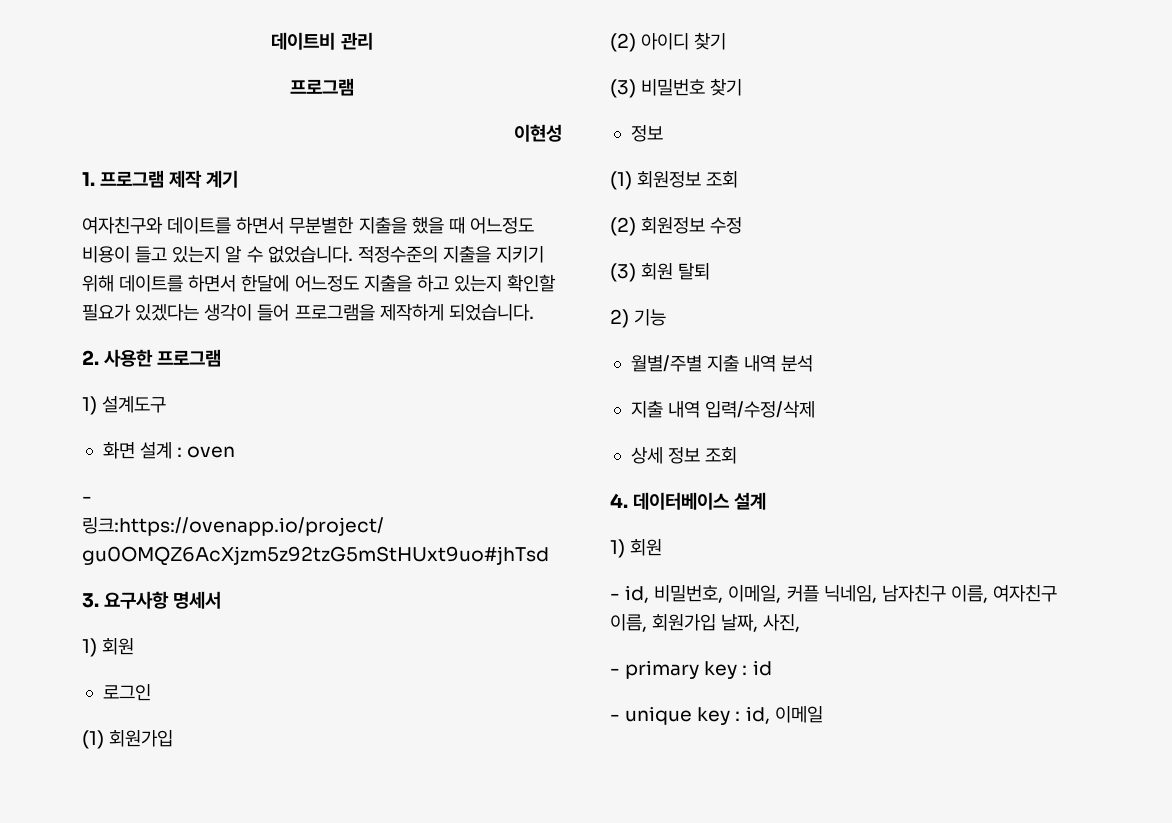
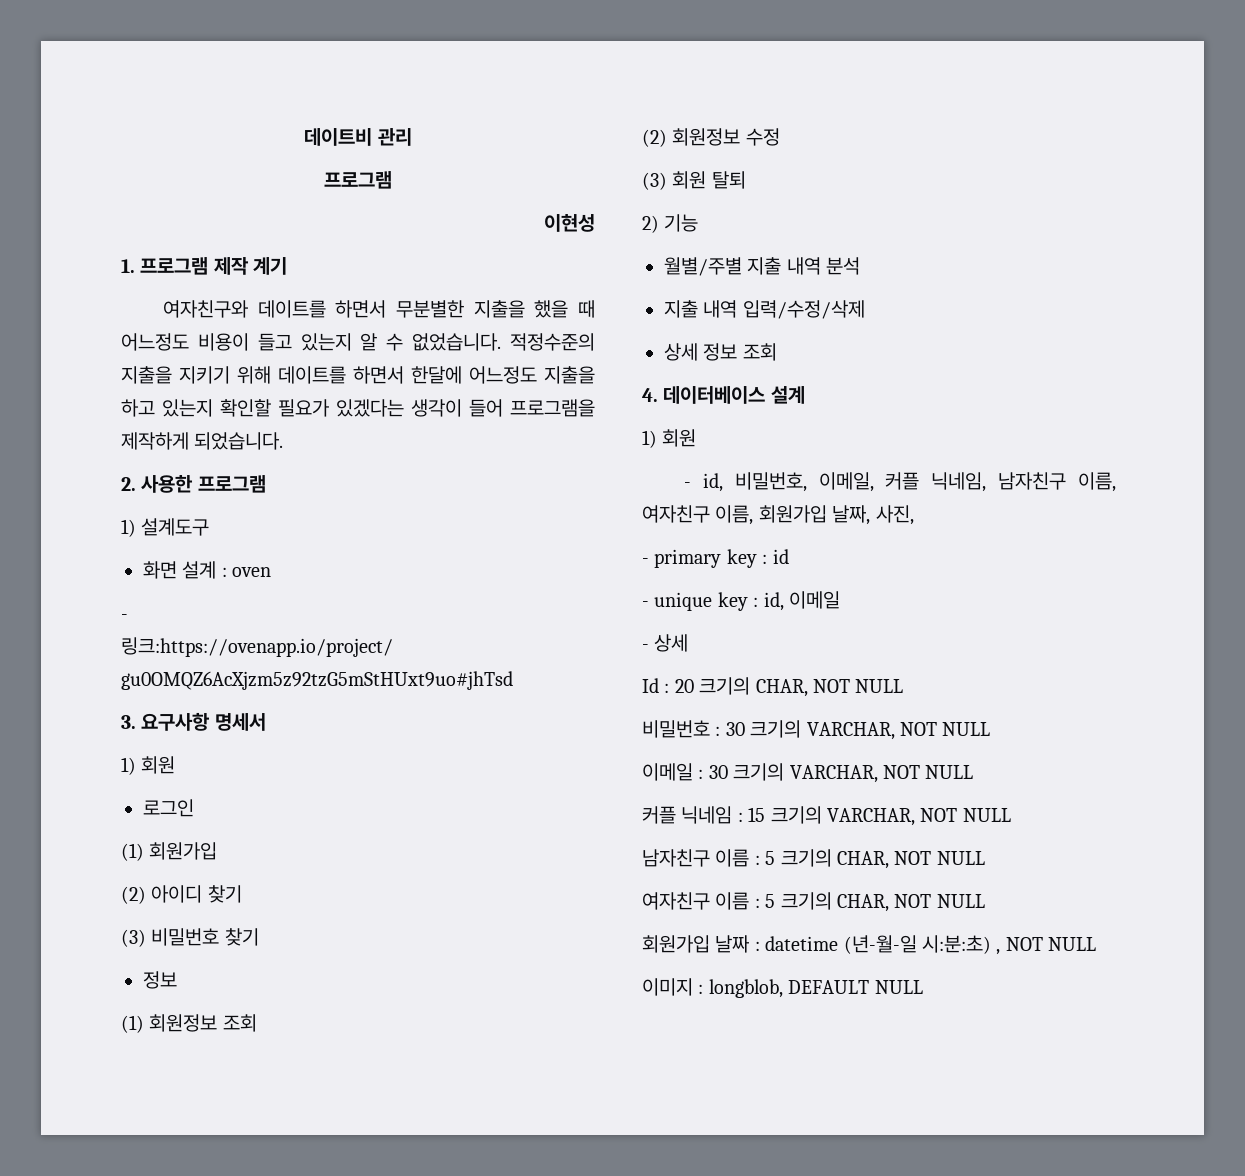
+ - 상세
+ Id : 20 크기의 CHAR, NOT NULL
+ 비밀번호 : 30 크기의 VARCHAR, NOT NULL
+ 이메일 : 30 크기의 VARCHAR, NOT NULL
+ 커플 닉네임 : 15 크기의 VARCHAR, NOT NULL
+ 남자친구 이름 : 5 크기의 CHAR, NOT NULL
+ 여자친구 이름 : 5 크기의 CHAR, NOT NULL
+ 회원가입 날짜 : datetime (년-월-일 시:분:초) , NOT NULL
+ 이미지 : longblob, DEFAULT NULL

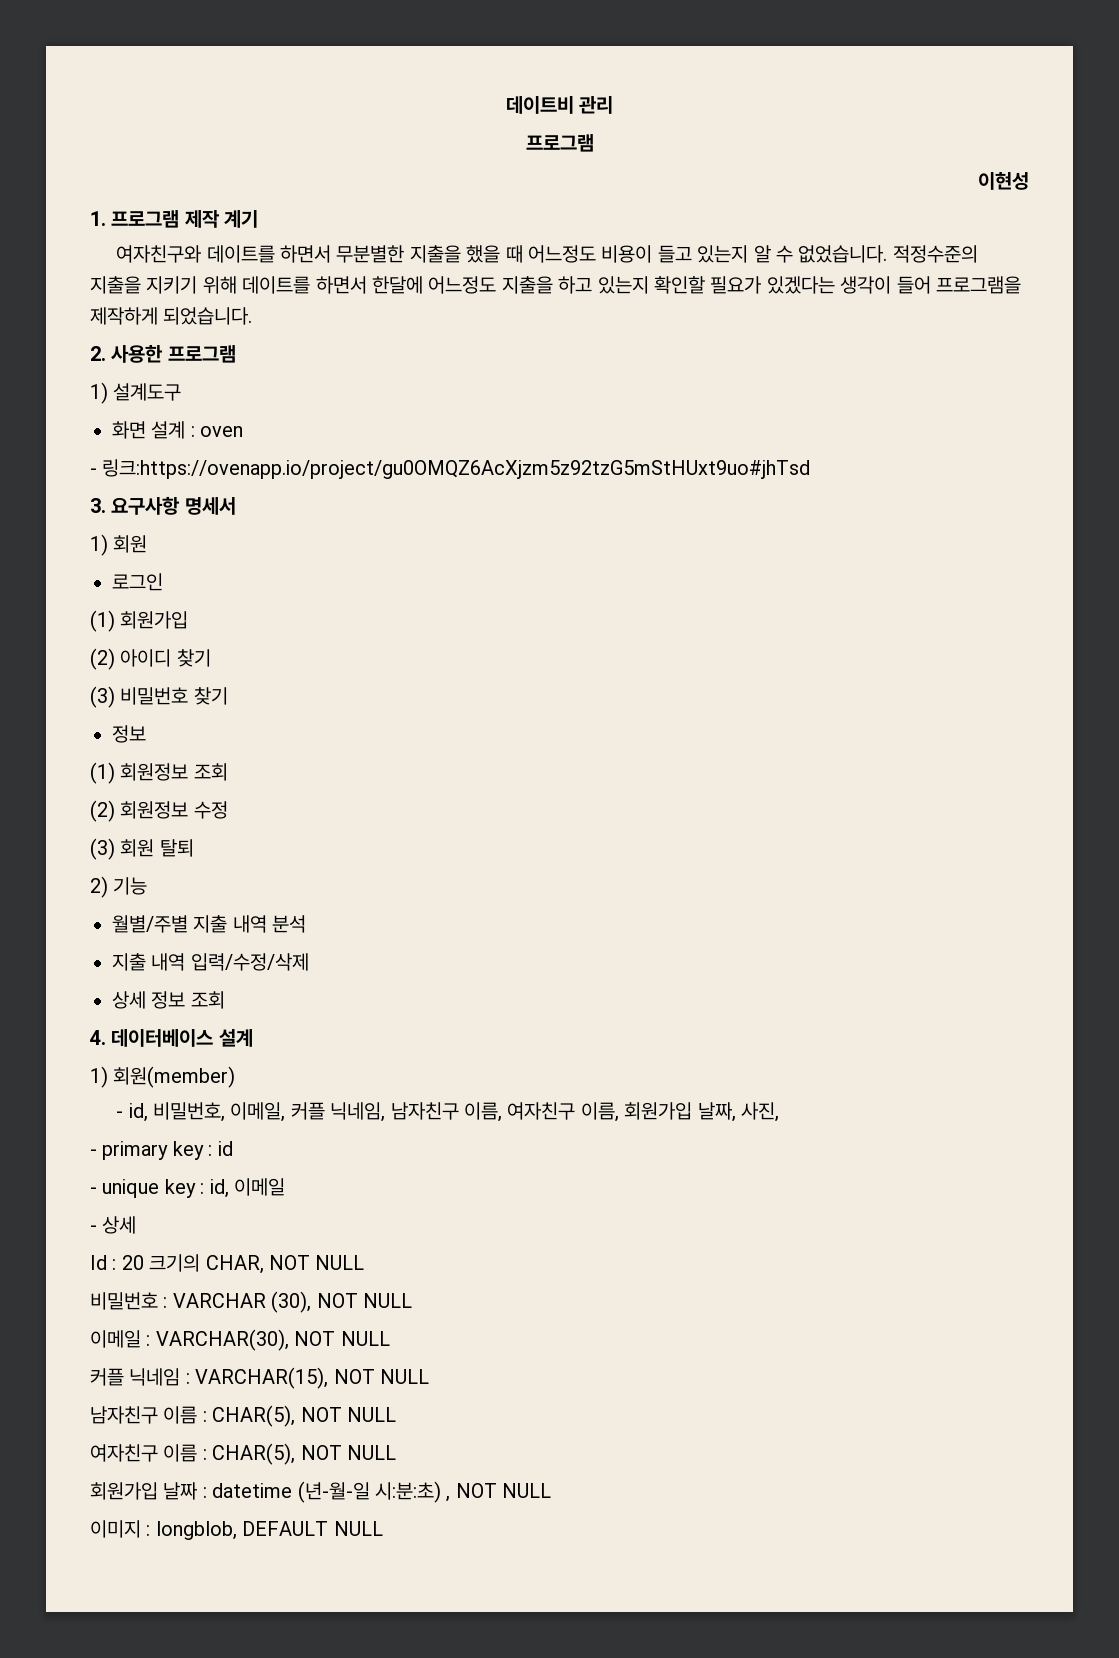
  4. 데이터베이스 설계
- 1) 회원
+ 1) 회원(member)
- 비밀번호 : 30 크기의 VARCHAR, NOT NULL
+ 비밀번호 : VARCHAR (30), NOT NULL
- 이메일 : 30 크기의 VARCHAR, NOT NULL
+ 이메일 : VARCHAR(30), NOT NULL
- 커플 닉네임 : 15 크기의 VARCHAR, NOT NULL
+ 커플 닉네임 : VARCHAR(15), NOT NULL
- 남자친구 이름 : 5 크기의 CHAR, NOT NULL
+ 남자친구 이름 : CHAR(5), NOT NULL
- 여자친구 이름 : 5 크기의 CHAR, NOT NULL
+ 여자친구 이름 : CHAR(5), NOT NULL

